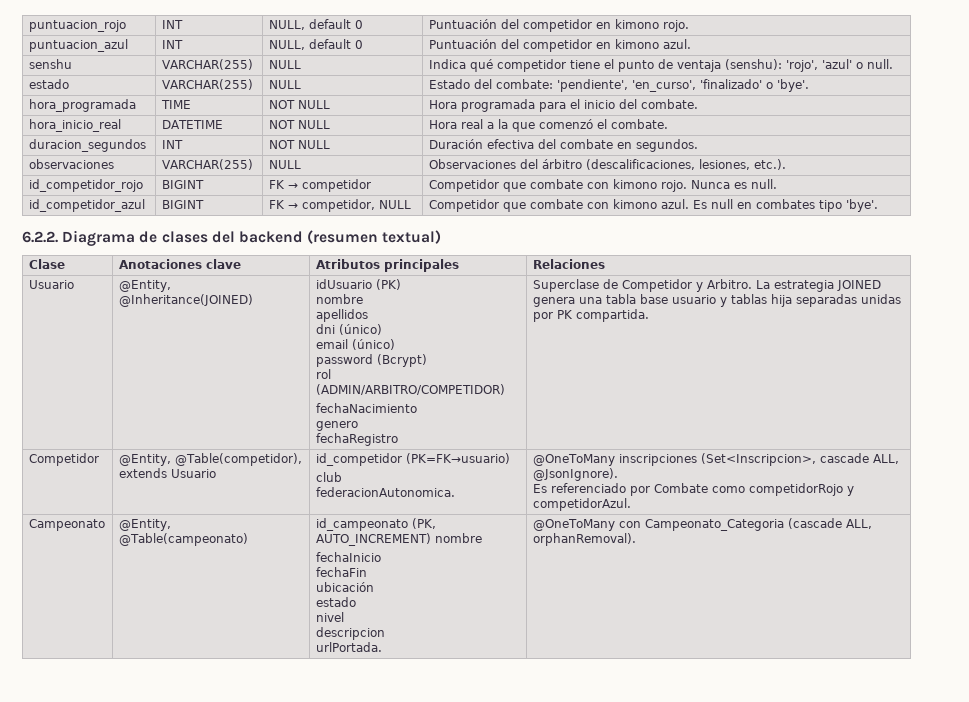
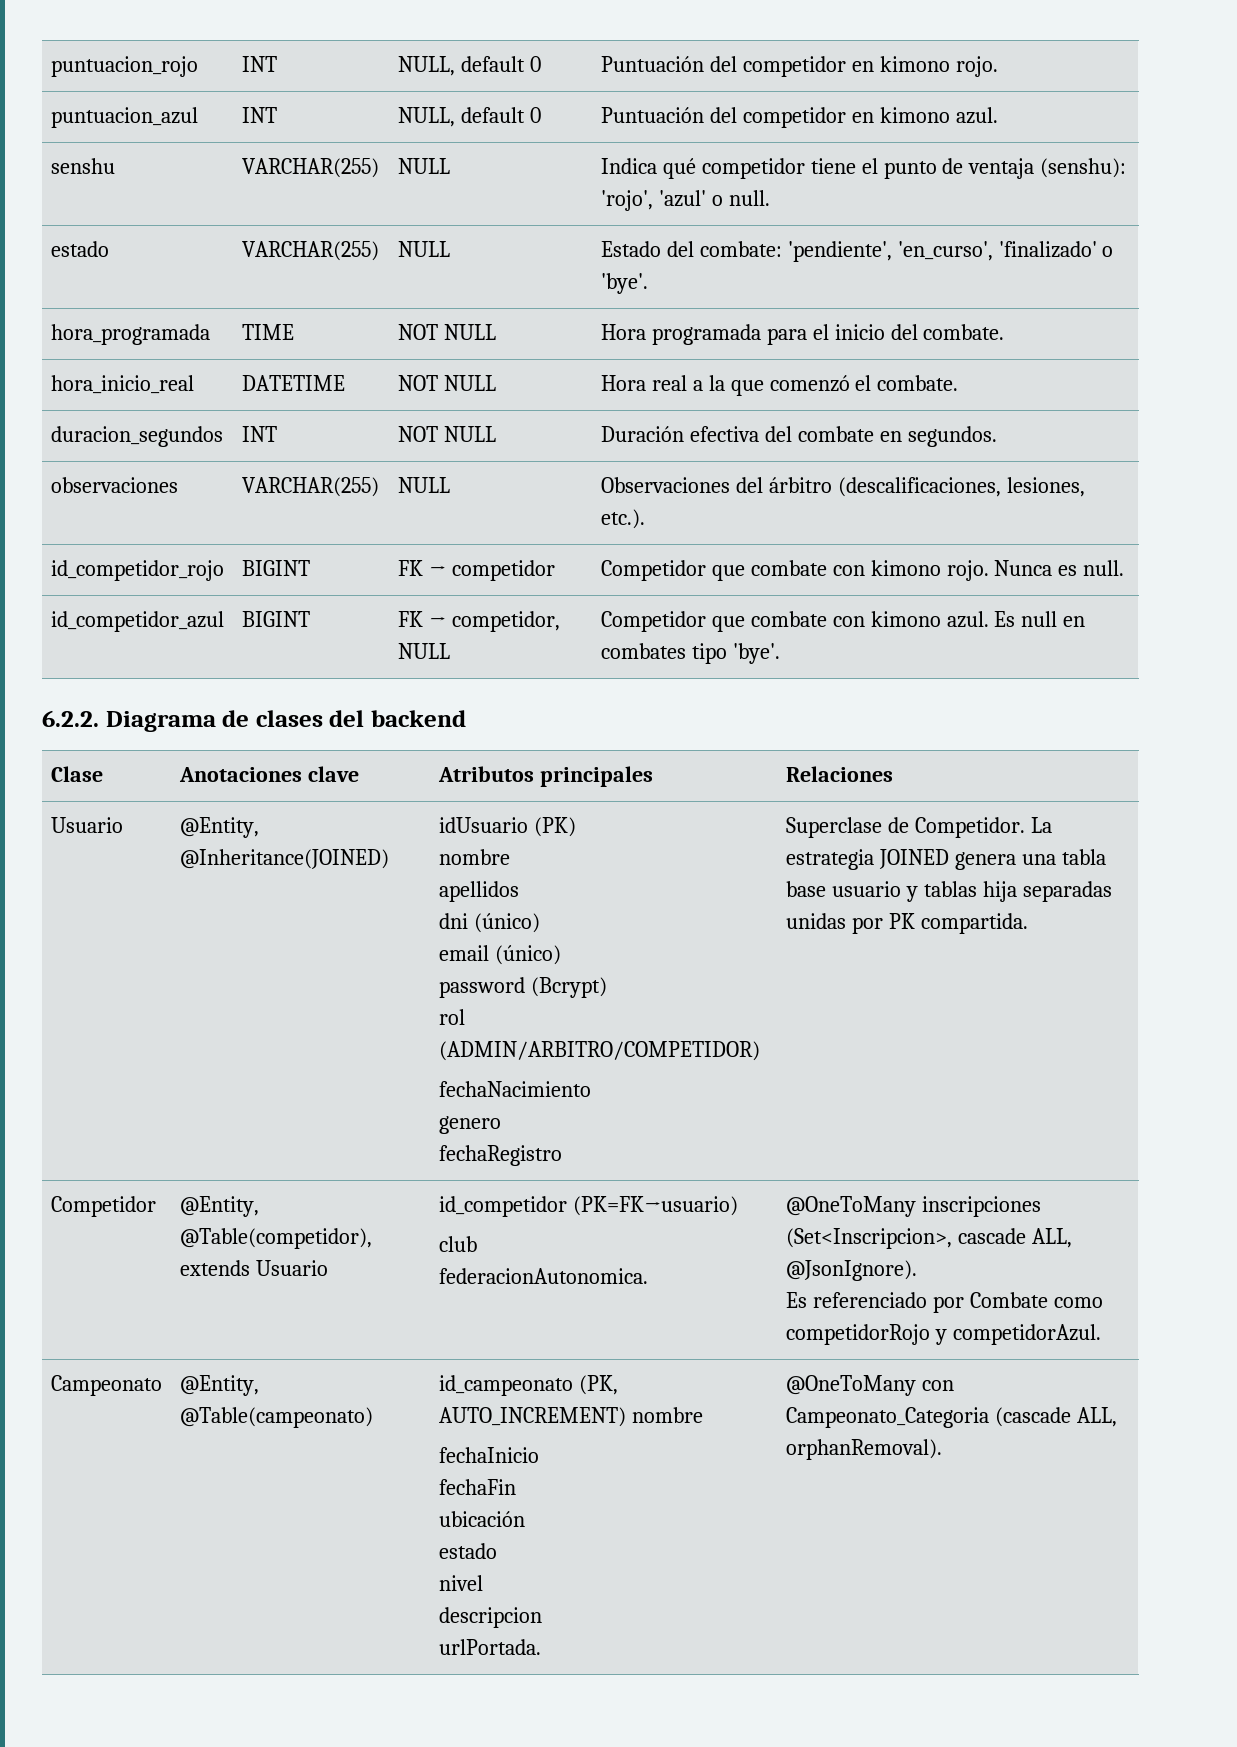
- 6.2.2. Diagrama de clases del backend (resumen textual)
+ 6.2.2. Diagrama de clases del backend
  Usuario | @Entity, @Inheritance(JOINED) | idUsuario (PK)
  nombre
  apellidos
  dni (único)
  email (único)
  password (Bcrypt)
  rol (ADMIN/ARBITRO/COMPETIDOR)
  fechaNacimiento
  genero
- fechaRegistro | Superclase de Competidor y Arbitro. La estrategia JOINED genera una tabla base usuario y tablas hija separadas unidas por PK compartida.
+ fechaRegistro | Superclase de Competidor. La estrategia JOINED genera una tabla base usuario y tablas hija separadas unidas por PK compartida.

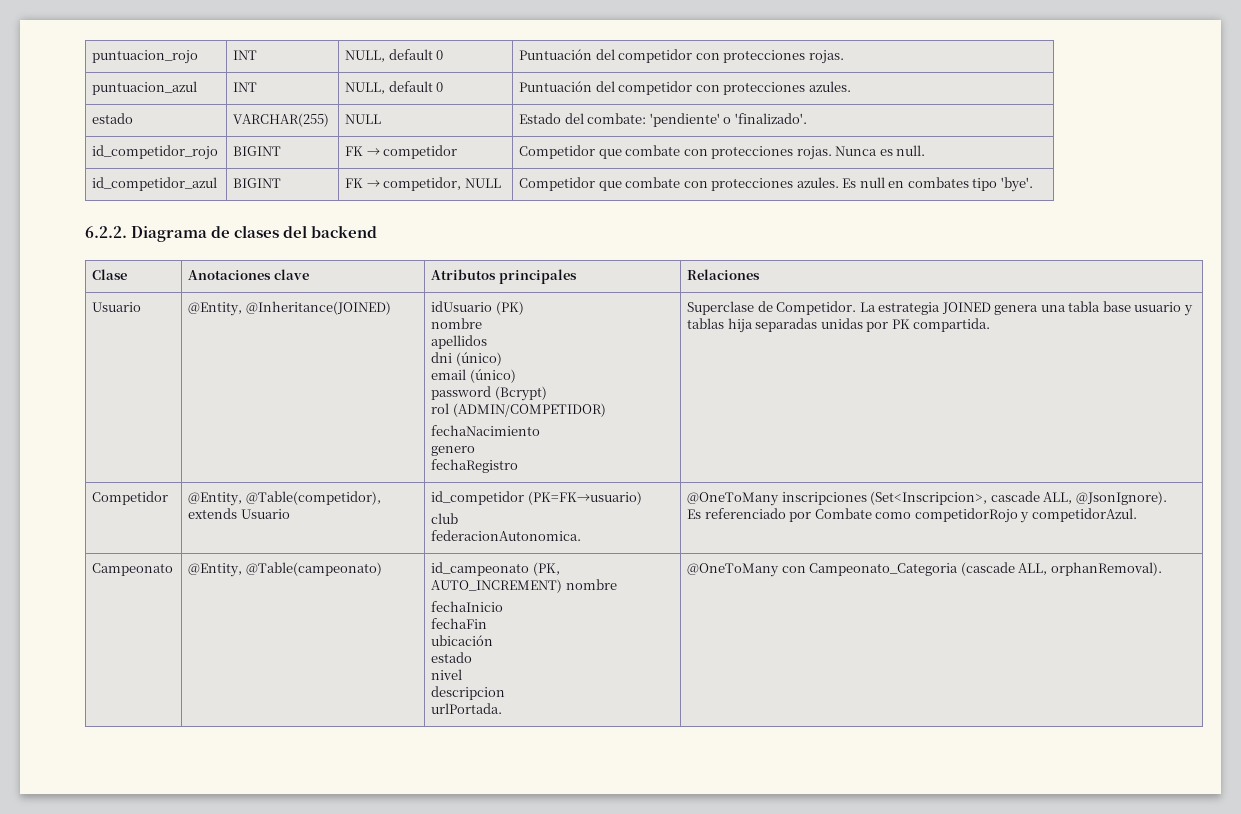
- puntuacion_rojo | INT | NULL, default 0 | Puntuación del competidor en kimono rojo.
+ puntuacion_rojo | INT | NULL, default 0 | Puntuación del competidor con protecciones rojas.
- puntuacion_azul | INT | NULL, default 0 | Puntuación del competidor en kimono azul.
- senshu | VARCHAR(255) | NULL | Indica qué competidor tiene el punto de ventaja (senshu): 'rojo', 'azul' o null.
+ puntuacion_azul | INT | NULL, default 0 | Puntuación del competidor con protecciones azules.
- estado | VARCHAR(255) | NULL | Estado del combate: 'pendiente', 'en_curso', 'finalizado' o 'bye'.
- hora_programada | TIME | NOT NULL | Hora programada para el inicio del combate.
- hora_inicio_real | DATETIME | NOT NULL | Hora real a la que comenzó el combate.
- duracion_segundos | INT | NOT NULL | Duración efectiva del combate en segundos.
- observaciones | VARCHAR(255) | NULL | Observaciones del árbitro (descalificaciones, lesiones, etc.).
+ estado | VARCHAR(255) | NULL | Estado del combate: 'pendiente' o 'finalizado'.
- id_competidor_rojo | BIGINT | FK → competidor | Competidor que combate con kimono rojo. Nunca es null.
+ id_competidor_rojo | BIGINT | FK → competidor | Competidor que combate con protecciones rojas. Nunca es null.
- id_competidor_azul | BIGINT | FK → competidor, NULL | Competidor que combate con kimono azul. Es null en combates tipo 'bye'.
+ id_competidor_azul | BIGINT | FK → competidor, NULL | Competidor que combate con protecciones azules. Es null en combates tipo 'bye'.
  Usuario | @Entity, @Inheritance(JOINED) | idUsuario (PK)
  nombre
  apellidos
  dni (único)
  email (único)
  password (Bcrypt)
- rol (ADMIN/ARBITRO/COMPETIDOR)
+ rol (ADMIN/COMPETIDOR)

